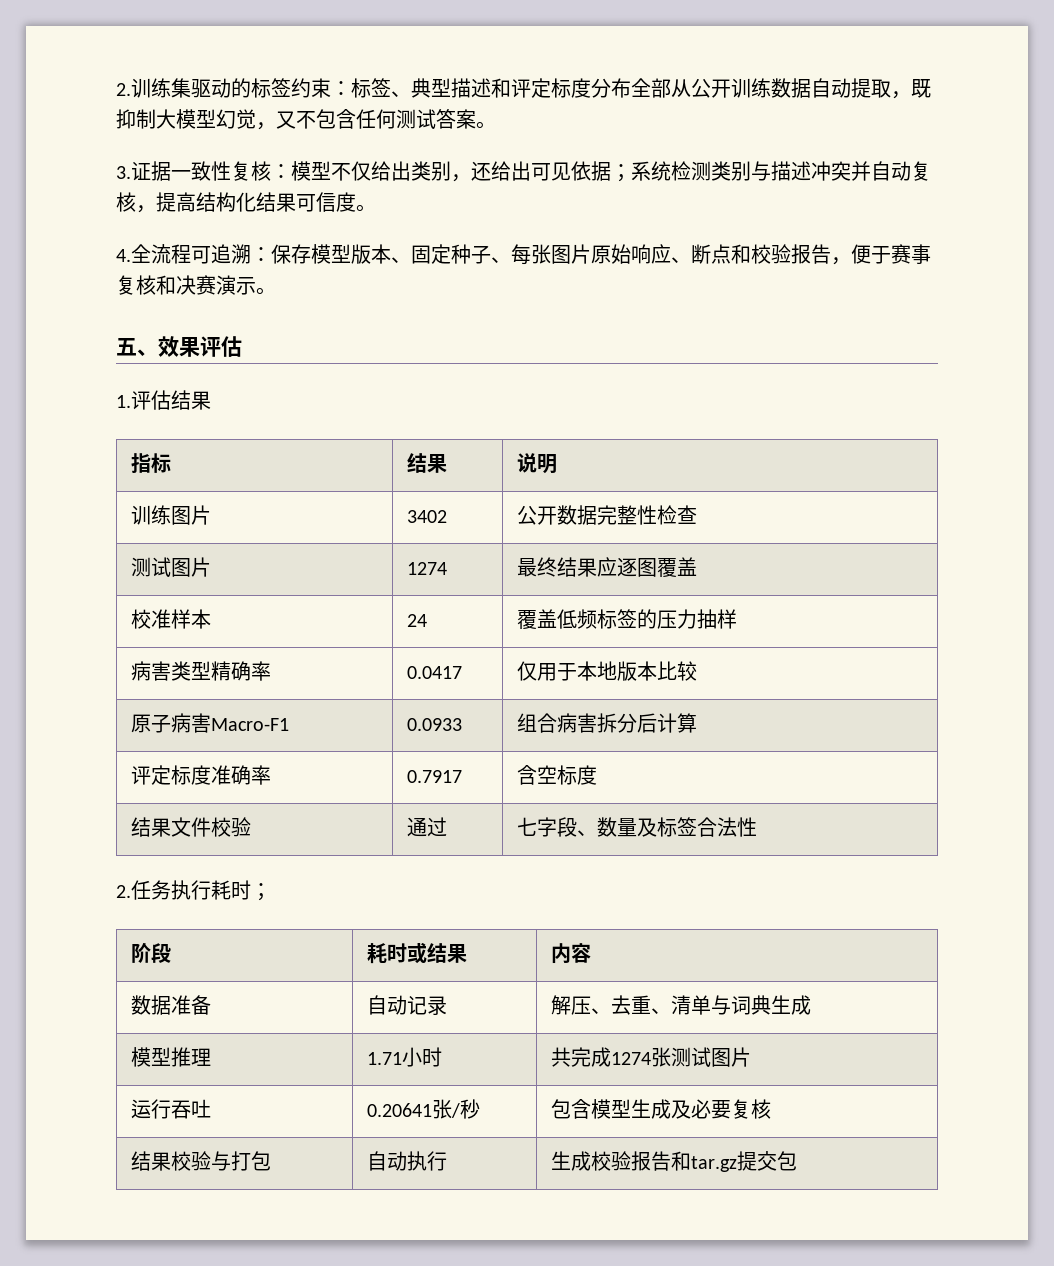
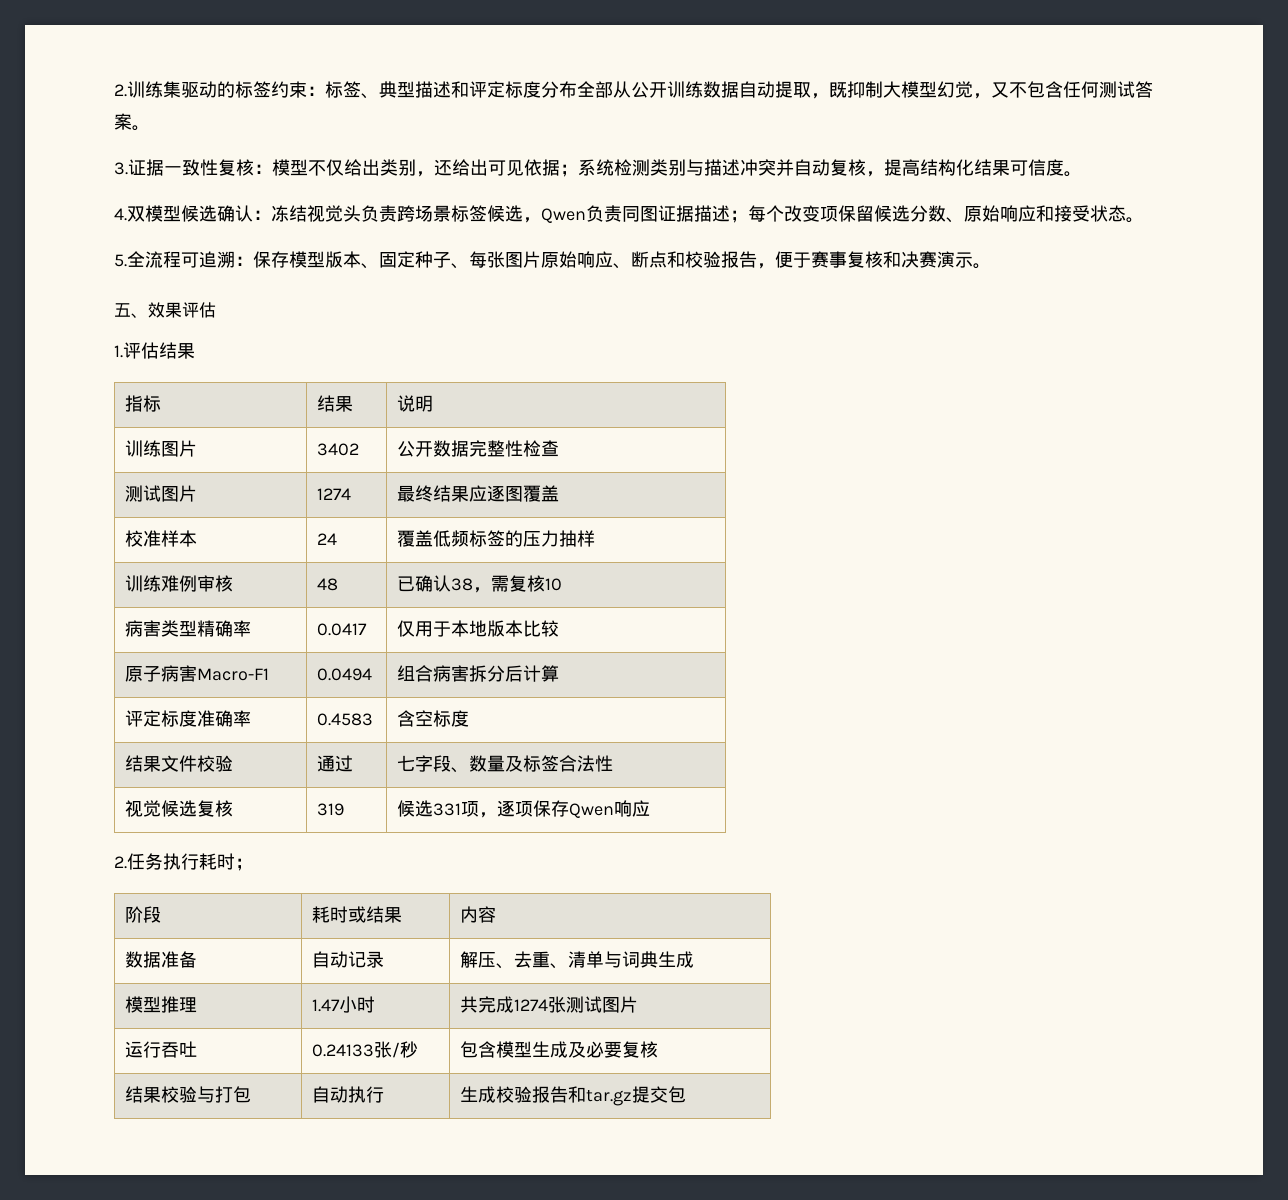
- 4.全流程可追溯：保存模型版本、固定种子、每张图片原始响应、断点和校验报告，便于赛事复核和决赛演示。
+ 4.双模型候选确认：冻结视觉头负责跨场景标签候选，Qwen负责同图证据描述；每个改变项保留候选分数、原始响应和接受状态。
+ 5.全流程可追溯：保存模型版本、固定种子、每张图片原始响应、断点和校验报告，便于赛事复核和决赛演示。
+ 训练难例审核 | 48 | 已确认38，需复核10
- 原子病害Macro-F1 | 0.0933 | 组合病害拆分后计算
+ 原子病害Macro-F1 | 0.0494 | 组合病害拆分后计算
- 评定标度准确率 | 0.7917 | 含空标度
+ 评定标度准确率 | 0.4583 | 含空标度
+ 视觉候选复核 | 319 | 候选331项，逐项保存Qwen响应
- 模型推理 | 1.71小时 | 共完成1274张测试图片
+ 模型推理 | 1.47小时 | 共完成1274张测试图片
- 运行吞吐 | 0.20641张/秒 | 包含模型生成及必要复核
+ 运行吞吐 | 0.24133张/秒 | 包含模型生成及必要复核

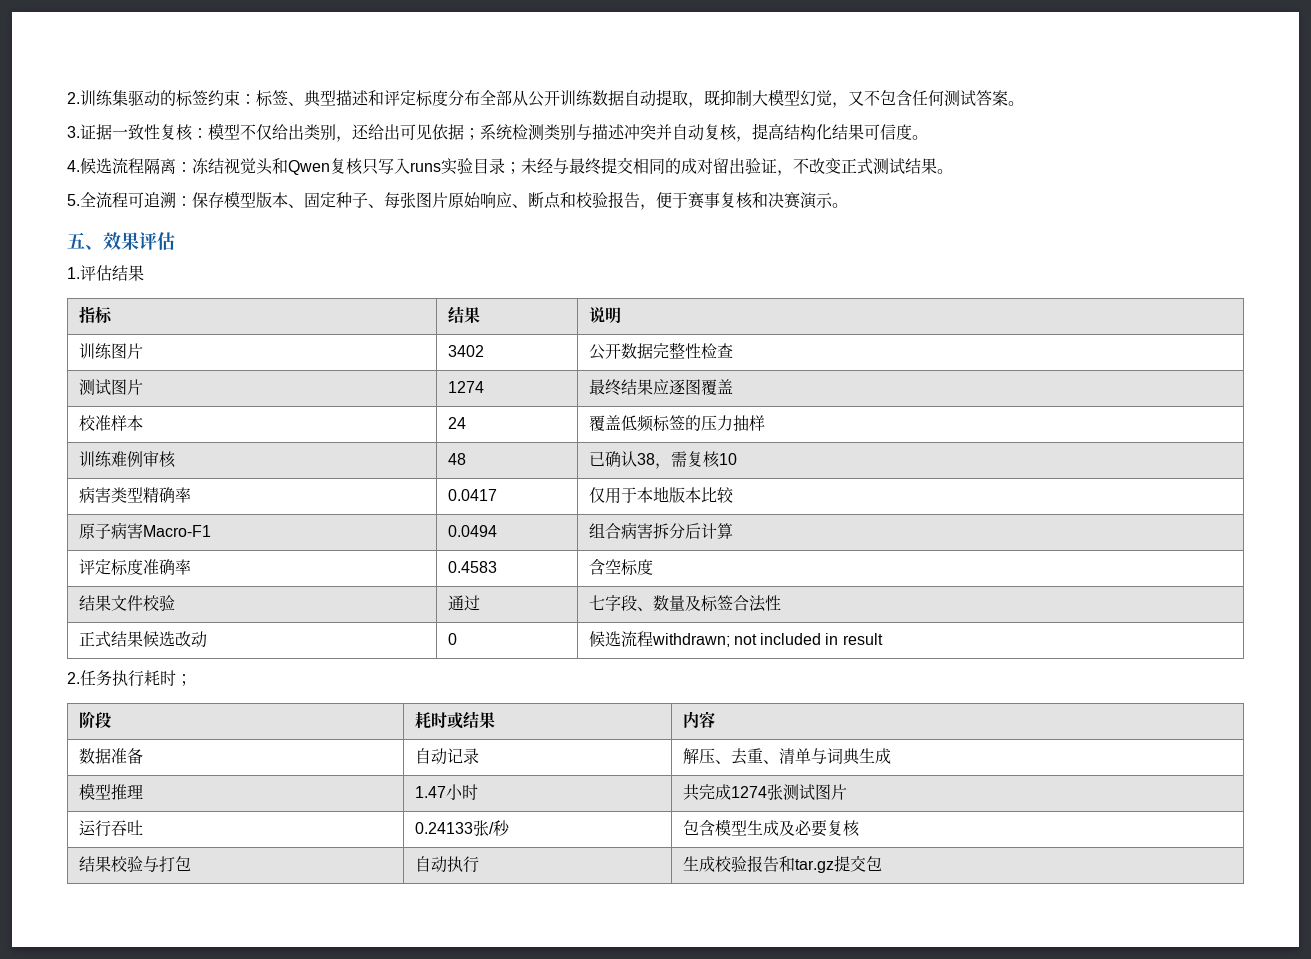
- 4.双模型候选确认：冻结视觉头负责跨场景标签候选，Qwen负责同图证据描述；每个改变项保留候选分数、原始响应和接受状态。
+ 4.候选流程隔离：冻结视觉头和Qwen复核只写入runs实验目录；未经与最终提交相同的成对留出验证，不改变正式测试结果。
- 视觉候选复核 | 319 | 候选331项，逐项保存Qwen响应
+ 正式结果候选改动 | 0 | 候选流程withdrawn; not included in result

